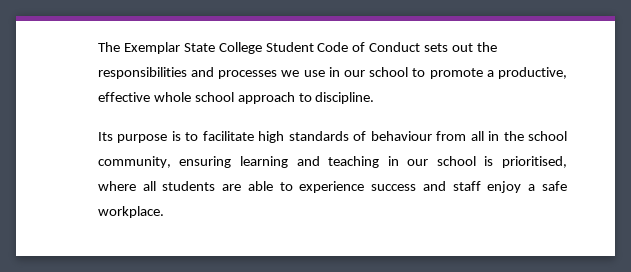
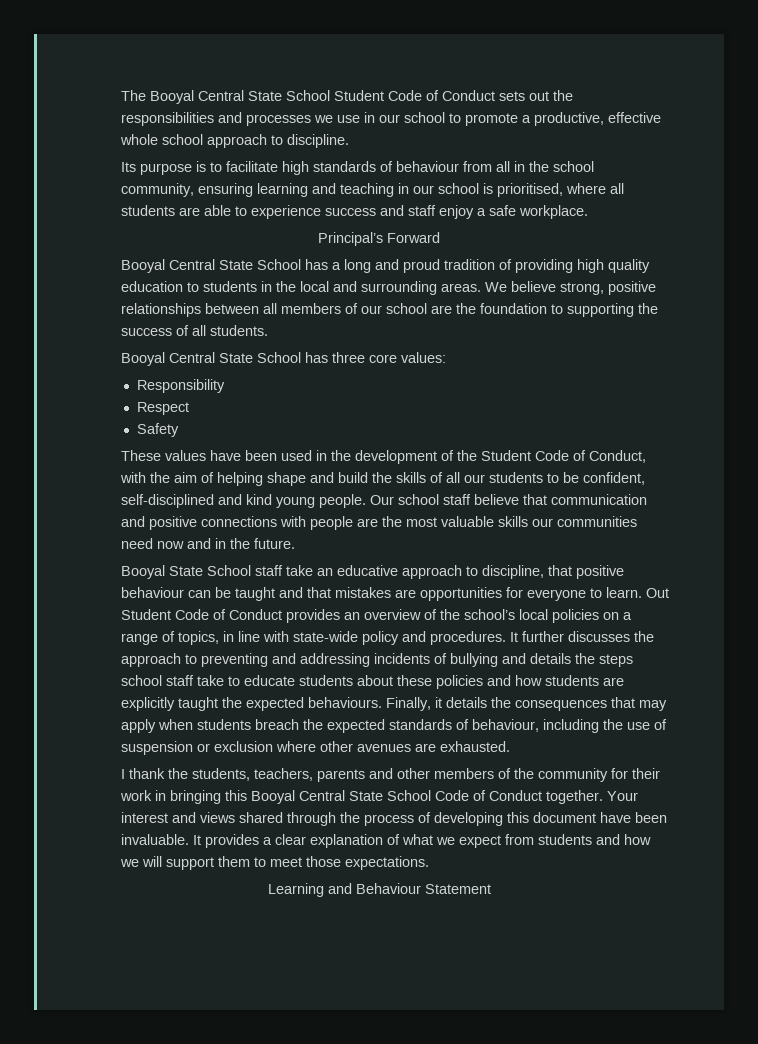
- The Exemplar State College Student Code of Conduct sets out the responsibilities and processes we use in our school to promote a productive, effective whole school approach to discipline.
+ The Booyal Central State School Student Code of Conduct sets out the responsibilities and processes we use in our school to promote a productive, effective whole school approach to discipline.
+ Principal’s Forward
+ Booyal Central State School has a long and proud tradition of providing high quality education to students in the local and surrounding areas. We believe strong, positive relationships between all members of our school are the foundation to supporting the success of all students.
+ Booyal Central State School has three core values:
+ Responsibility
+ Respect
+ Safety
+ These values have been used in the development of the Student Code of Conduct, with the aim of helping shape and build the skills of all our students to be confident, self-disciplined and kind young people. Our school staff believe that communication and positive connections with people are the most valuable skills our communities need now and in the future.
+ Booyal State School staff take an educative approach to discipline, that positive behaviour can be taught and that mistakes are opportunities for everyone to learn. Out Student Code of Conduct provides an overview of the school’s local policies on a range of topics, in line with state-wide policy and procedures. It further discusses the approach to preventing and addressing incidents of bullying and details the steps school staff take to educate students about these policies and how students are explicitly taught the expected behaviours. Finally, it details the consequences that may apply when students breach the expected standards of behaviour, including the use of suspension or exclusion where other avenues are exhausted.
+ I thank the students, teachers, parents and other members of the community for their work in bringing this Booyal Central State School Code of Conduct together. Your interest and views shared through the process of developing this document have been invaluable. It provides a clear explanation of what we expect from students and how we will support them to meet those expectations.
+ Learning and Behaviour Statement

